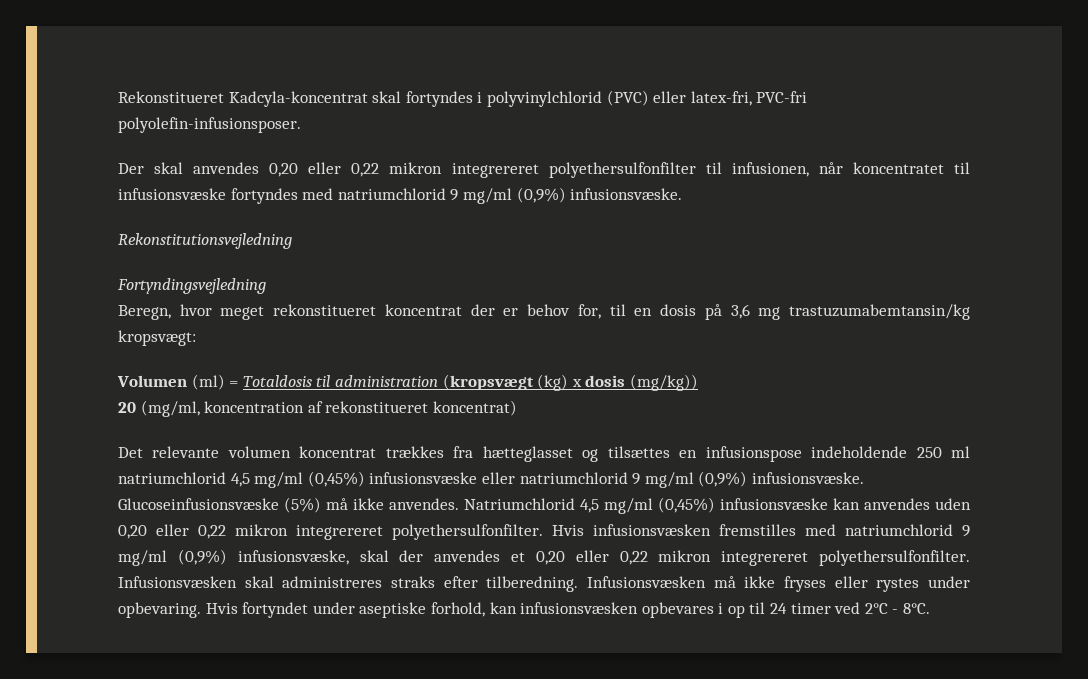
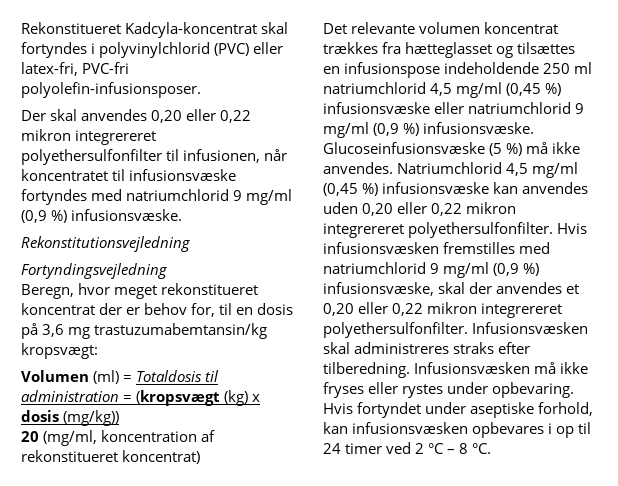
- Der skal anvendes 0,20 eller 0,22 mikron integrereret polyethersulfonfilter til infusionen, når koncentratet til infusionsvæske fortyndes med natriumchlorid 9 mg/ml (0,9%) infusionsvæske.
+ Der skal anvendes 0,20 eller 0,22 mikron integrereret polyethersulfonfilter til infusionen, når koncentratet til infusionsvæske fortyndes med natriumchlorid 9 mg/ml (0,9 %) infusionsvæske.
- Volumen (ml) = Totaldosis til administration (kropsvægt (kg) x dosis (mg/kg))
+ Volumen (ml) = Totaldosis til administration = (kropsvægt (kg) x dosis (mg/kg))
- Det relevante volumen koncentrat trækkes fra hætteglasset og tilsættes en infusionspose indeholdende 250 ml natriumchlorid 4,5 mg/ml (0,45%) infusionsvæske eller natriumchlorid 9 mg/ml (0,9%) infusionsvæske. Glucoseinfusionsvæske (5%) må ikke anvendes.
+ Det relevante volumen koncentrat trækkes fra hætteglasset og tilsættes en infusionspose indeholdende 250 ml natriumchlorid 4,5 mg/ml (0,45 %) infusionsvæske eller natriumchlorid 9 mg/ml (0,9 %) infusionsvæske. Glucoseinfusionsvæske (5 %) må ikke anvendes.
- Natriumchlorid 4,5 mg/ml (0,45%) infusionsvæske kan anvendes uden 0,20 eller 0,22 mikron integrereret polyethersulfonfilter.
+ Natriumchlorid 4,5 mg/ml (0,45 %) infusionsvæske kan anvendes uden 0,20 eller 0,22 mikron integrereret polyethersulfonfilter.
- Hvis infusionsvæsken fremstilles med natriumchlorid 9 mg/ml (0,9%) infusionsvæske, skal der anvendes et 0,20 eller 0,22 mikron integrereret polyethersulfonfilter.
+ Hvis infusionsvæsken fremstilles med natriumchlorid 9 mg/ml (0,9 %) infusionsvæske, skal der anvendes et 0,20 eller 0,22 mikron integrereret polyethersulfonfilter.
- Hvis fortyndet under aseptiske forhold, kan infusionsvæsken opbevares i op til 24 timer ved 2°C - 8°C.
+ Hvis fortyndet under aseptiske forhold, kan infusionsvæsken opbevares i op til 24 timer ved 2 °C – 8 °C.

